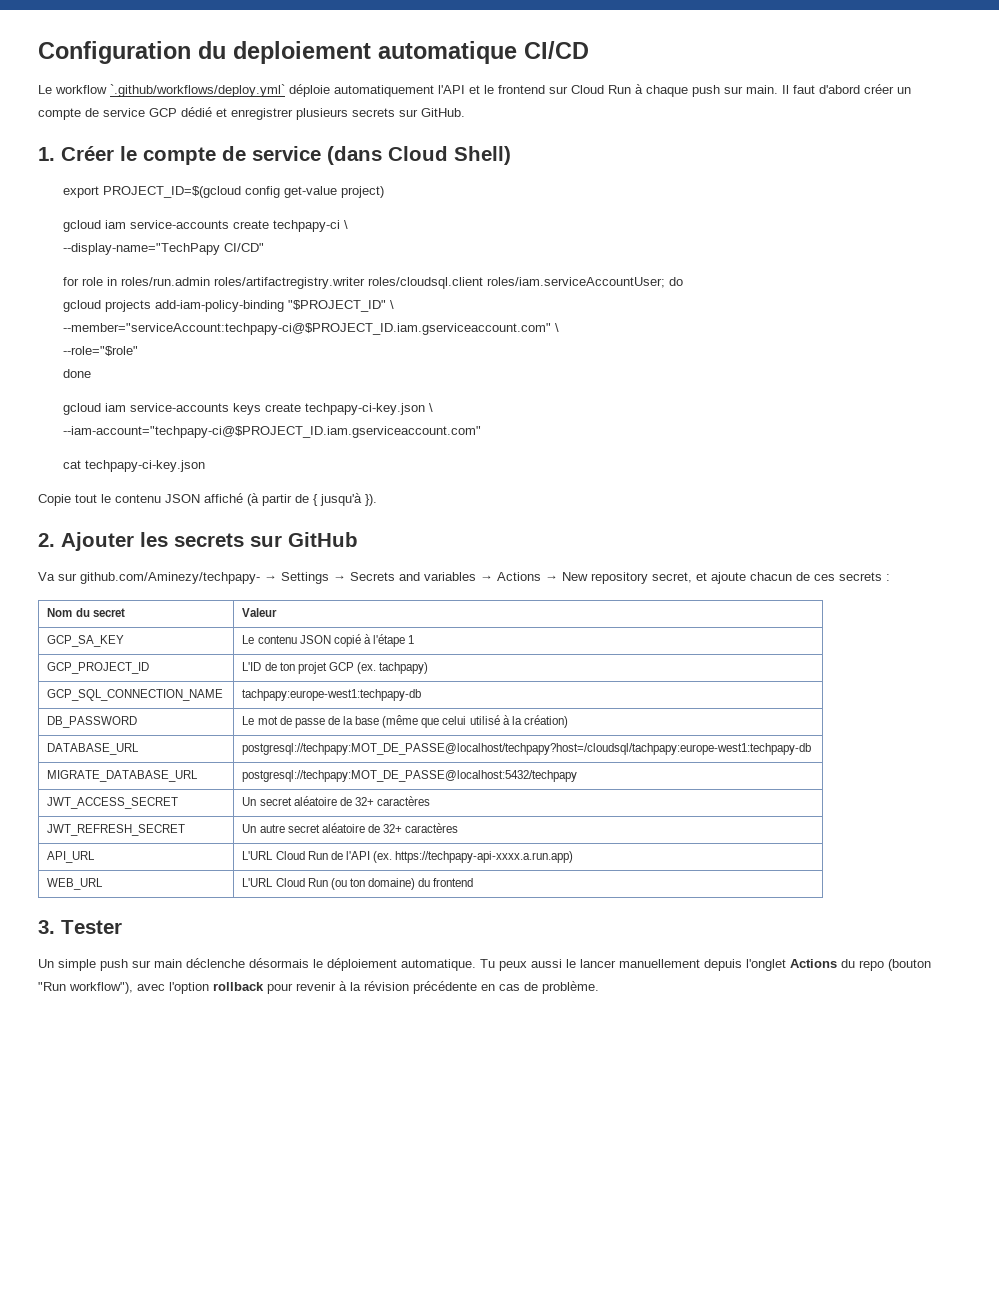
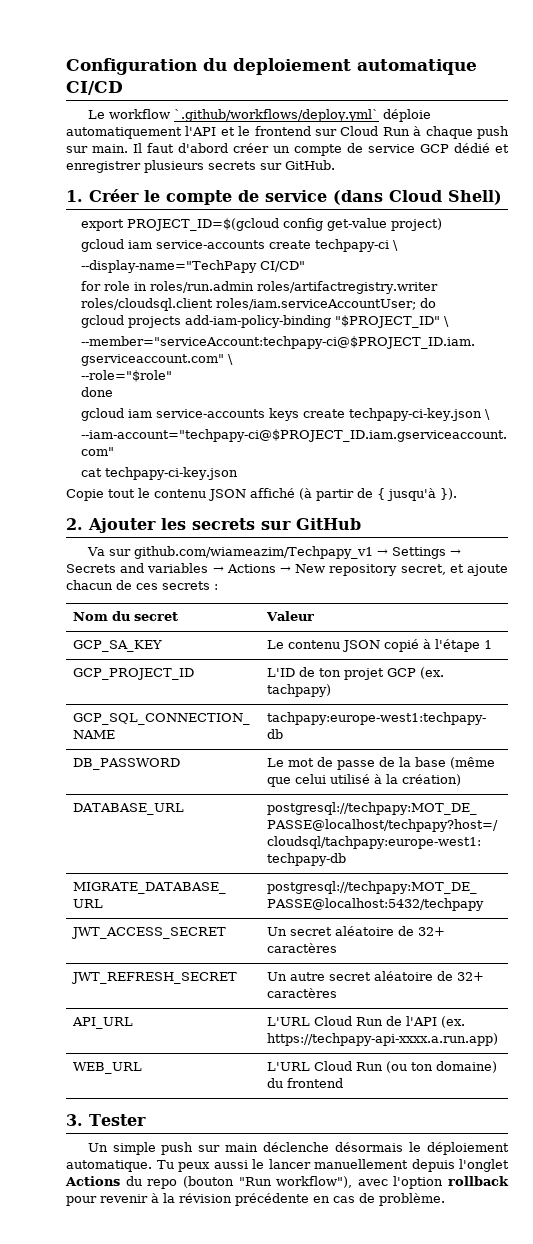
- Va sur github.com/Aminezy/techpapy- → Settings → Secrets and variables → Actions → New repository secret, et ajoute chacun de ces secrets :
+ Va sur github.com/wiameazim/Techpapy_v1 → Settings → Secrets and variables → Actions → New repository secret, et ajoute chacun de ces secrets :

